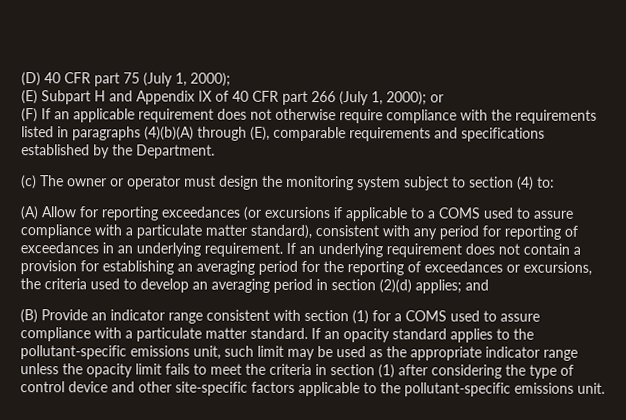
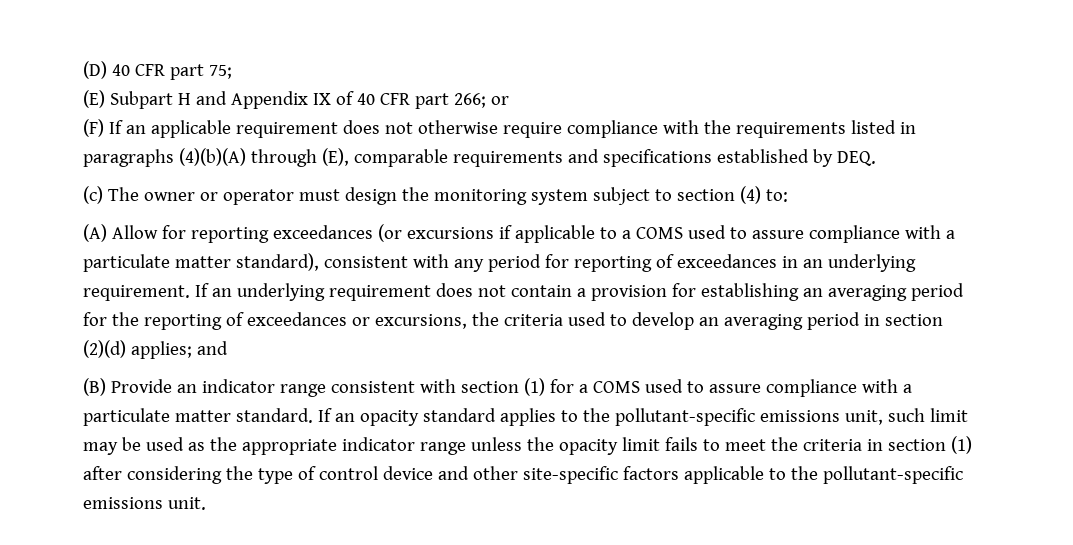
- (D) 40 CFR part 75 (July 1, 2000);
+ (D) 40 CFR part 75;
- (E) Subpart H and Appendix IX of 40 CFR part 266 (July 1, 2000); or
+ (E) Subpart H and Appendix IX of 40 CFR part 266; or
- (F) If an applicable requirement does not otherwise require compliance with the requirements listed in paragraphs (4)(b)(A) through (E), comparable requirements and specifications established by the Department.
+ (F) If an applicable requirement does not otherwise require compliance with the requirements listed in paragraphs (4)(b)(A) through (E), comparable requirements and specifications established by DEQ.

